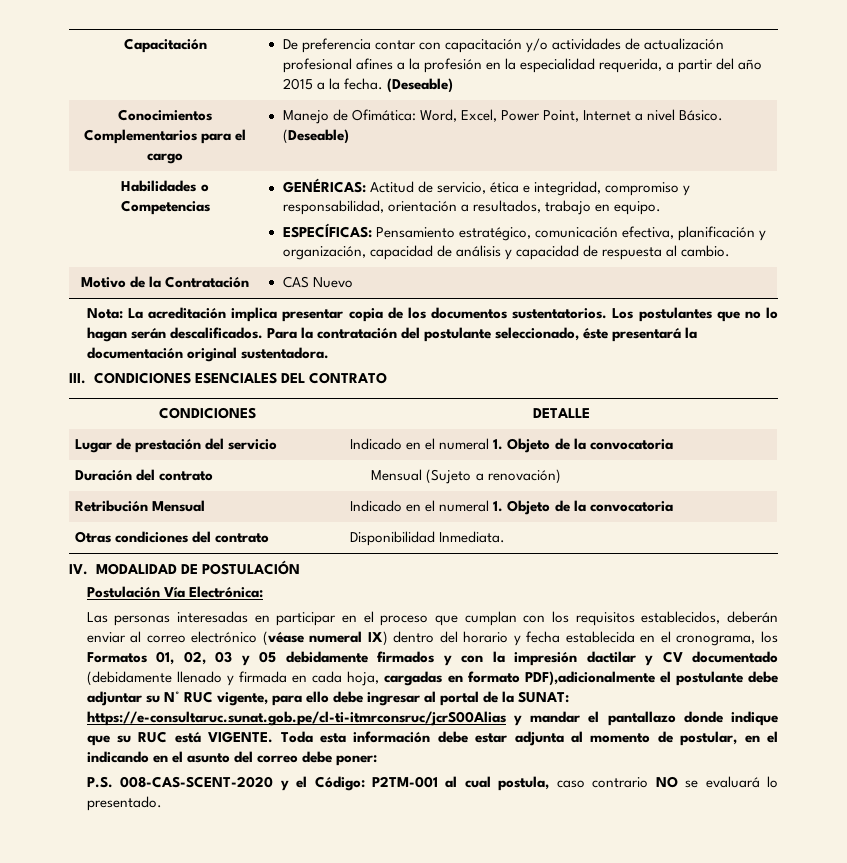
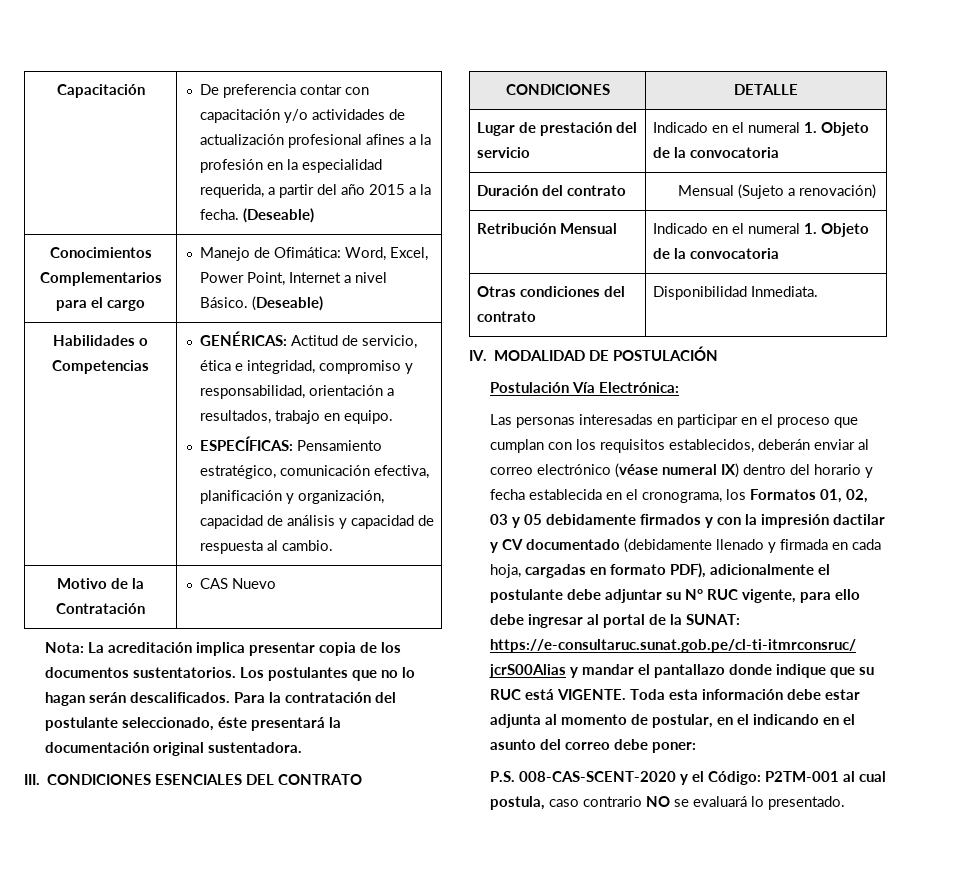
- Las personas interesadas en participar en el proceso que cumplan con los requisitos establecidos, deberán enviar al correo electrónico (véase numeral IX) dentro del horario y fecha establecida en el cronograma, los Formatos 01, 02, 03 y 05 debidamente firmados y con la impresión dactilar y CV documentado (debidamente llenado y firmada en cada hoja, cargadas en formato PDF),adicionalmente el postulante debe adjuntar su N° RUC vigente, para ello debe ingresar al portal de la SUNAT:
+ Las personas interesadas en participar en el proceso que cumplan con los requisitos establecidos, deberán enviar al correo electrónico (véase numeral IX) dentro del horario y fecha establecida en el cronograma, los Formatos 01, 02, 03 y 05 debidamente firmados y con la impresión dactilar y CV documentado (debidamente llenado y firmada en cada hoja, cargadas en formato PDF), adicionalmente el postulante debe adjuntar su N° RUC vigente, para ello debe ingresar al portal de la SUNAT:

